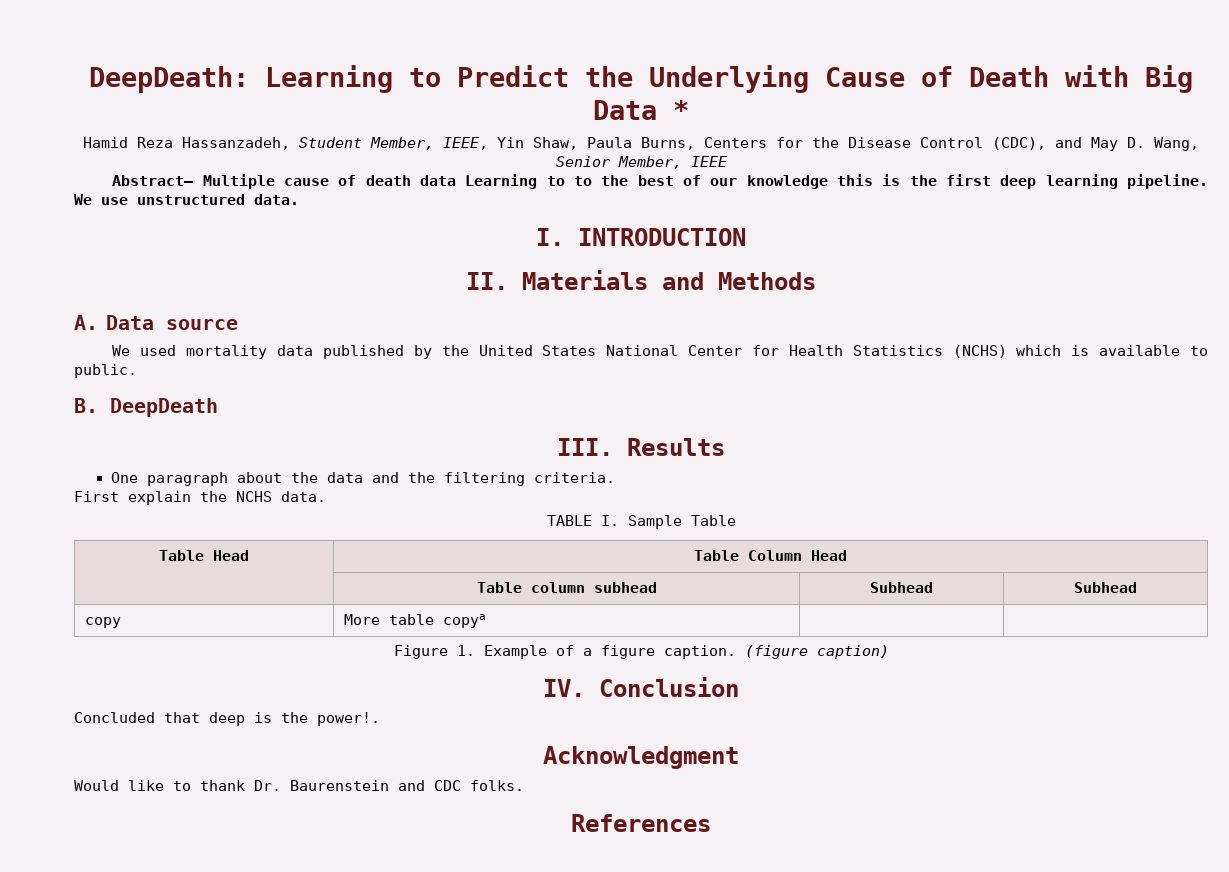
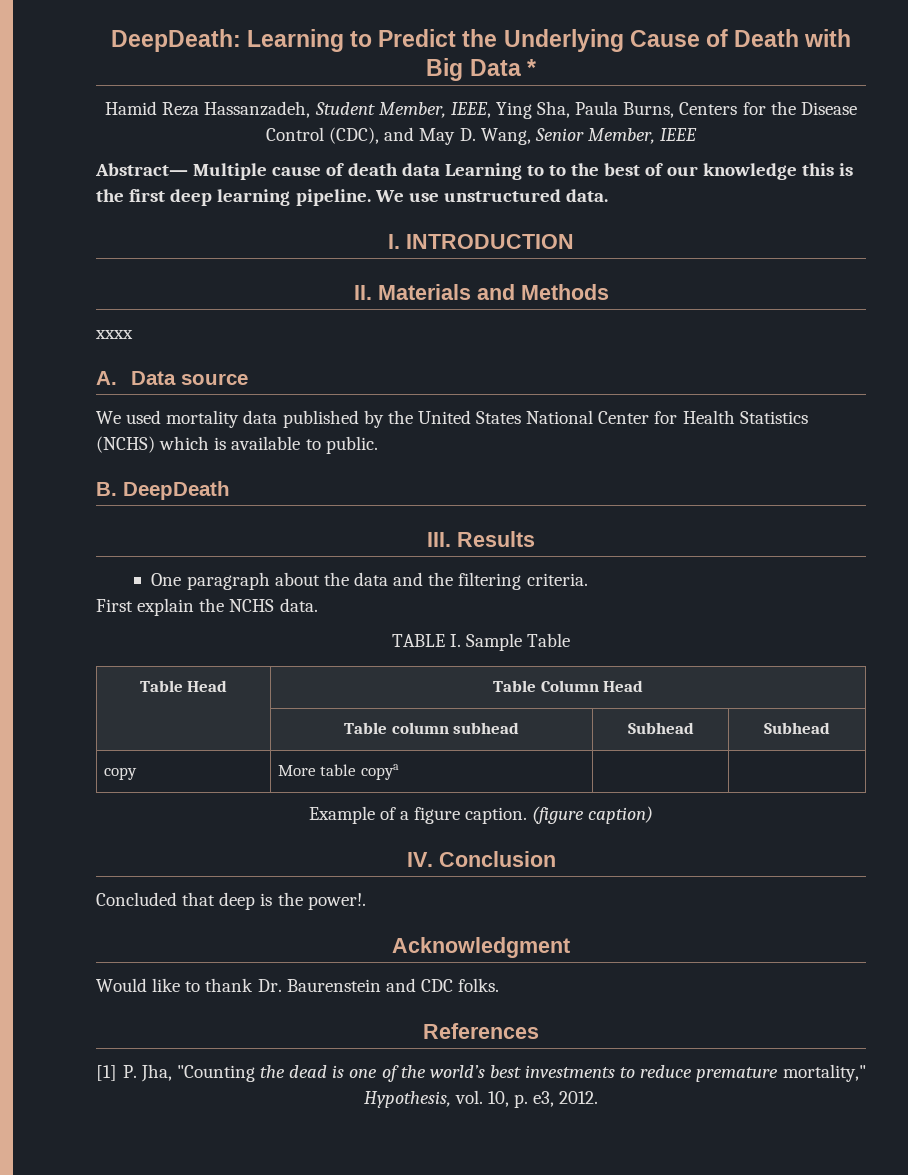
- Hamid Reza Hassanzadeh, Student Member, IEEE, Yin Shaw, Paula Burns, Centers for the Disease Control (CDC), and May D. Wang, Senior Member, IEEE
+ Hamid Reza Hassanzadeh, Student Member, IEEE, Ying Sha, Paula Burns, Centers for the Disease Control (CDC), and May D. Wang, Senior Member, IEEE
+ xxxx
- Figure 1. Example of a figure caption.
+ Example of a figure caption.
+ [1] P. Jha, "Counting the dead is one of the world’s best investments to reduce premature mortality," Hypothesis, vol. 10, p. e3, 2012.

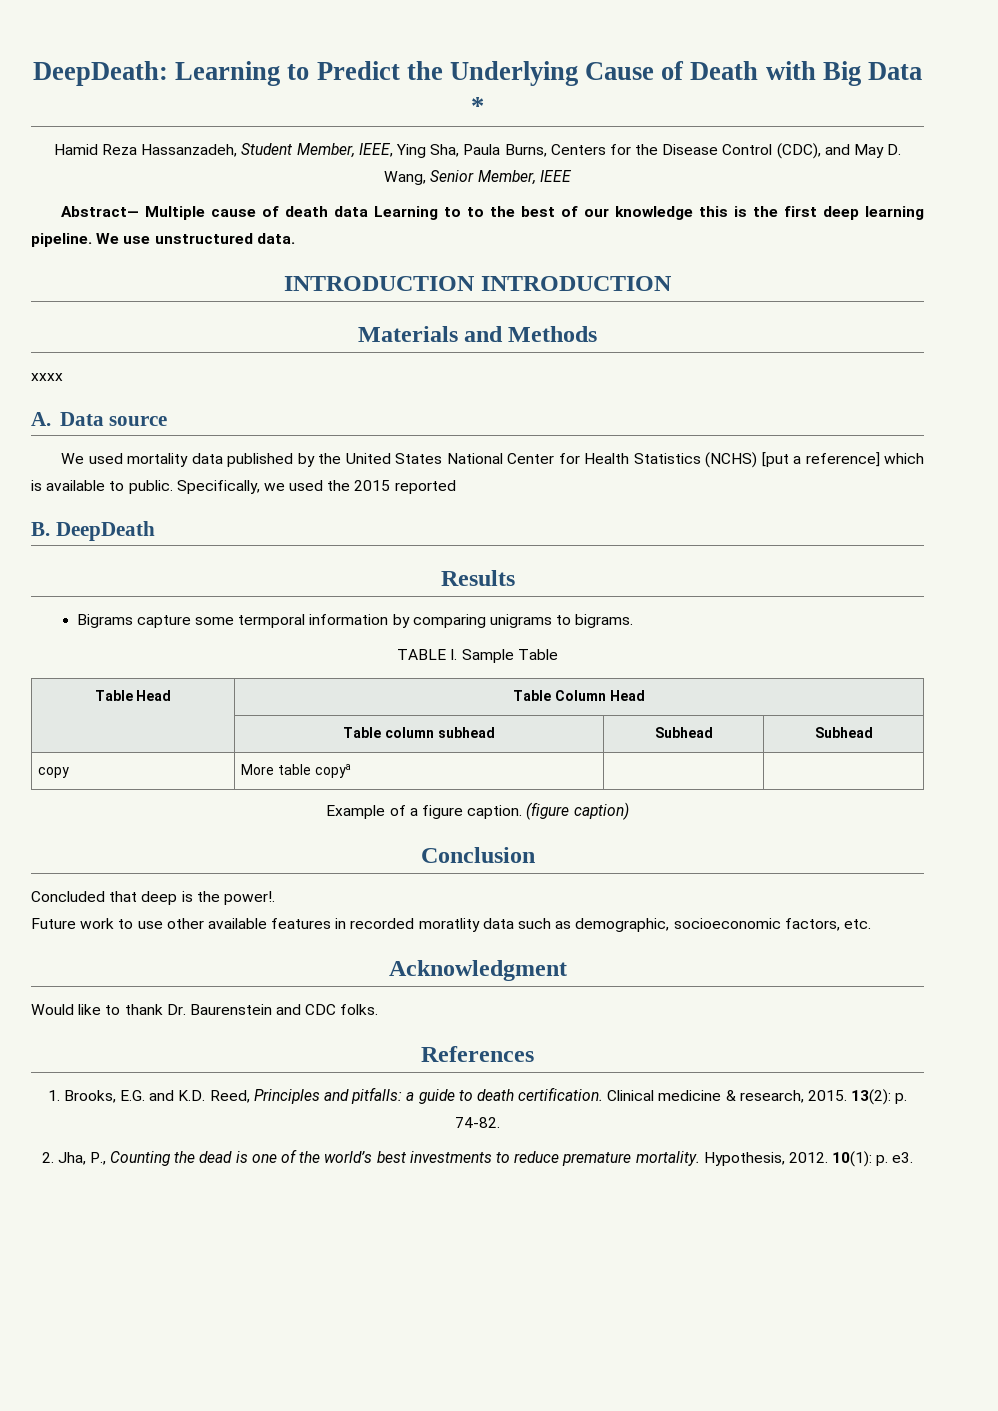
- I. INTRODUCTION
+ INTRODUCTION INTRODUCTION
- II. Materials and Methods
+ Materials and Methods
- We used mortality data published by the United States National Center for Health Statistics (NCHS) which is available to public.
+ We used mortality data published by the United States National Center for Health Statistics (NCHS) [put a reference] which is available to public. Specifically, we used the 2015 reported
- III. Results
+ Results
- One paragraph about the data and the filtering criteria.
- First explain the NCHS data.
+ Bigrams capture some termporal information by comparing unigrams to bigrams.
- IV. Conclusion
+ Conclusion
+ Future work to use other available features in recorded moratlity data such as demographic, socioeconomic factors, etc.
- [1] P. Jha, "Counting the dead is one of the world’s best investments to reduce premature mortality," Hypothesis, vol. 10, p. e3, 2012.
+ 1. Brooks, E.G. and K.D. Reed, Principles and pitfalls: a guide to death certification. Clinical medicine & research, 2015. 13(2): p. 74-82.
+ 2. Jha, P., Counting the dead is one of the world’s best investments to reduce premature mortality. Hypothesis, 2012. 10(1): p. e3.

